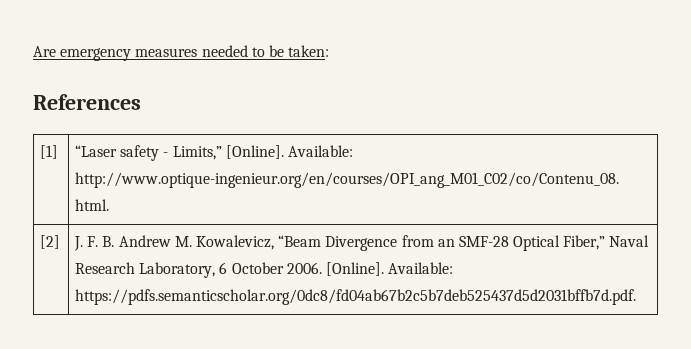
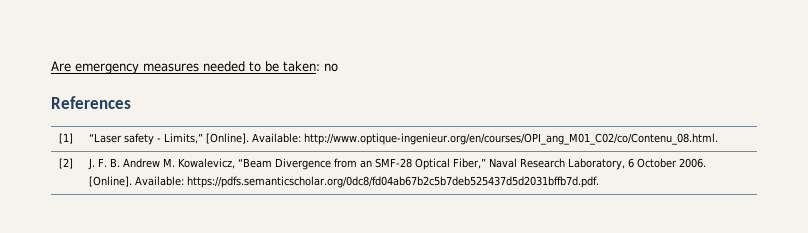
- Are emergency measures needed to be taken:
+ Are emergency measures needed to be taken: no

